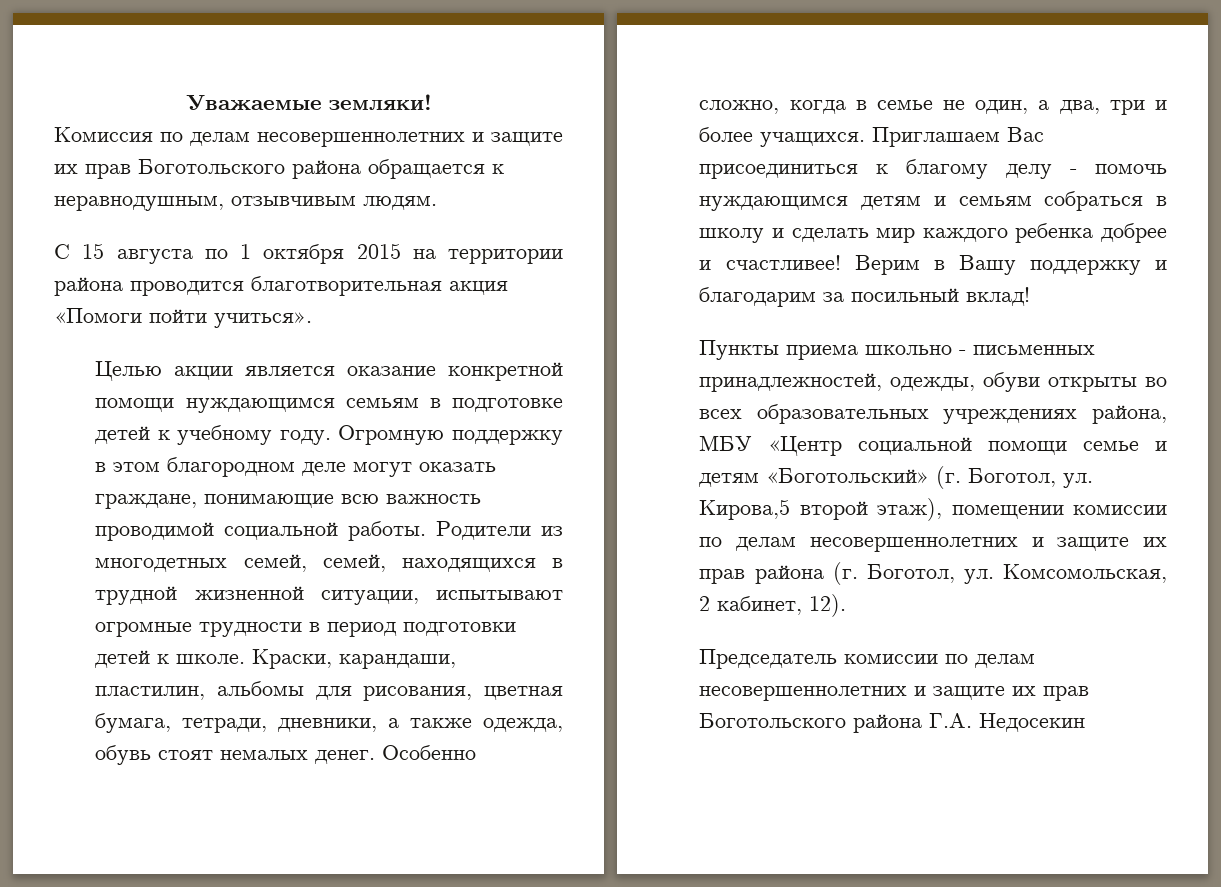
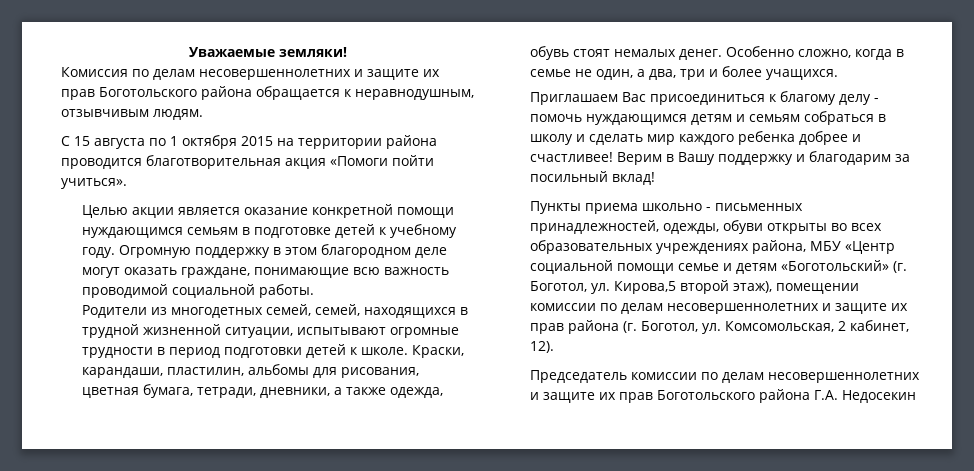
- Огромную поддержку в этом благородном деле могут оказать граждане, понимающие всю важность проводимой социальной работы. Родители из многодетных семей, семей, находящихся в трудной жизненной ситуации, испытывают огромные трудности в период подготовки детей к школе.
+ Огромную поддержку в этом благородном деле могут оказать граждане, понимающие всю важность проводимой социальной работы.
+ Родители из многодетных семей, семей, находящихся в трудной жизненной ситуации, испытывают огромные трудности в период подготовки детей к школе.
- Особенно сложно, когда в семье не один, а два, три и более учащихся. Приглашаем Вас присоединиться к благому делу - помочь нуждающимся детям и семьям собраться в школу и сделать мир каждого ребенка добрее и счастливее!
+ Особенно сложно, когда в семье не один, а два, три и более учащихся.
+ Приглашаем Вас присоединиться к благому делу - помочь нуждающимся детям и семьям собраться в школу и сделать мир каждого ребенка добрее и счастливее!

